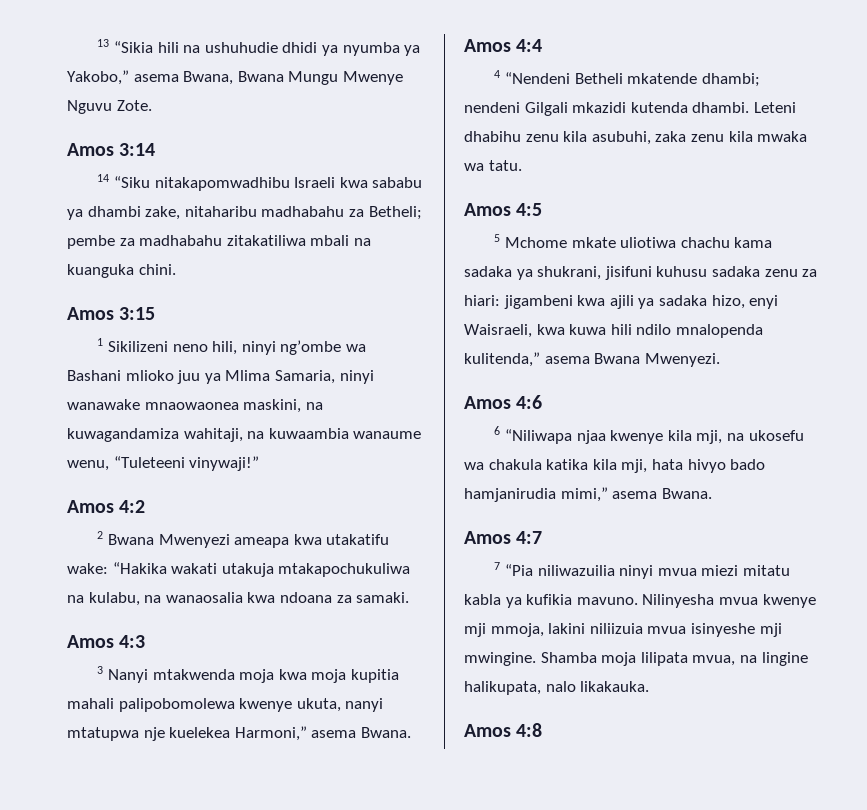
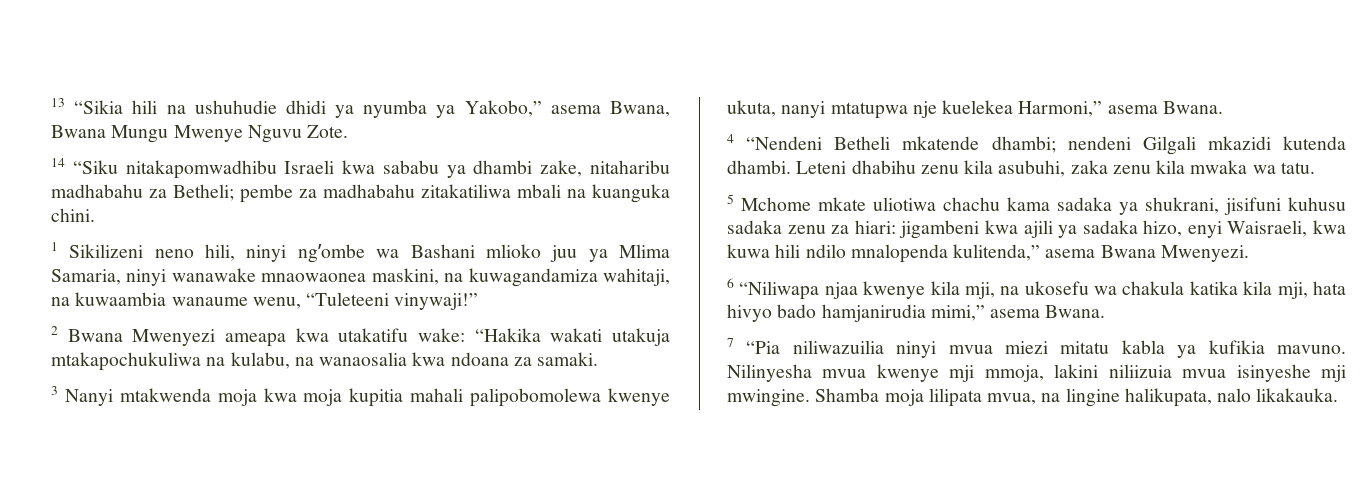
- Amos 3:14
- Amos 3:15
- Amos 4:2
- Amos 4:3
- Amos 4:4
- Amos 4:5
- Amos 4:6
- Amos 4:7
- Amos 4:8

